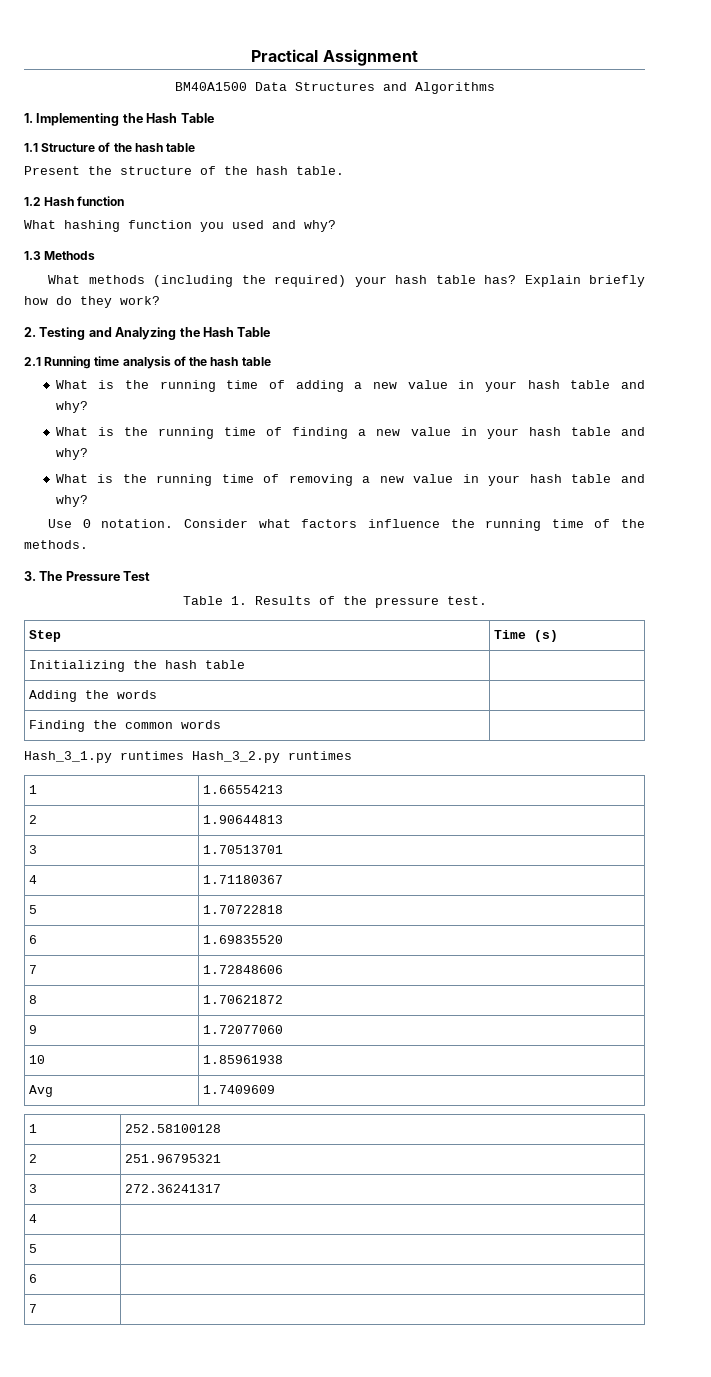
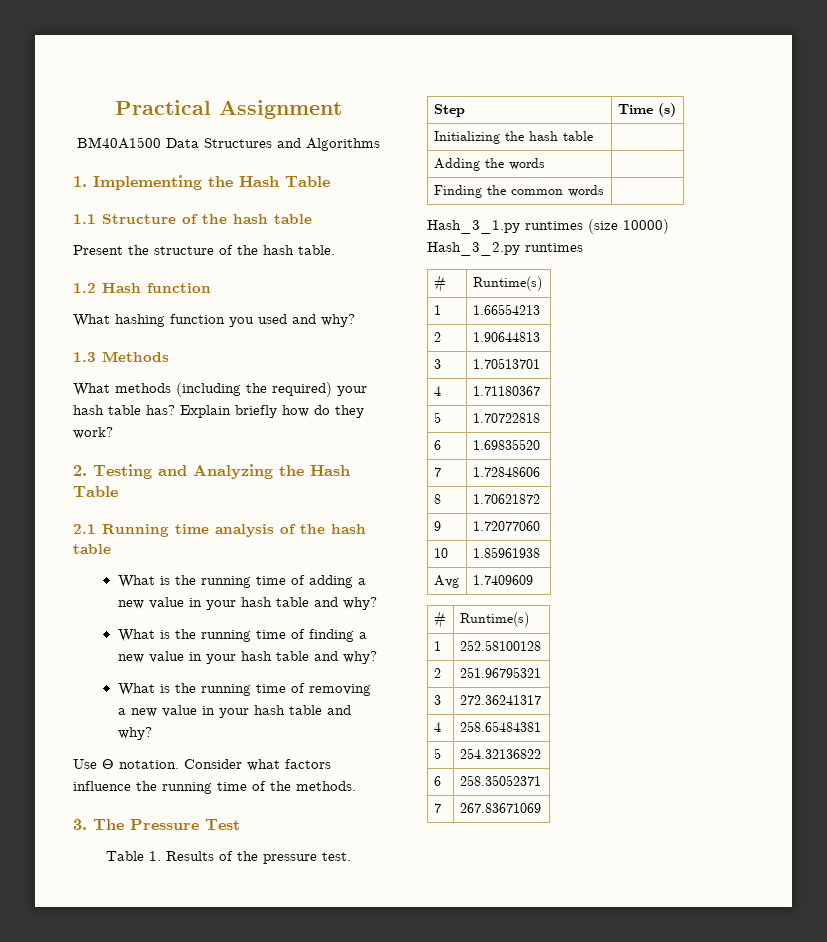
- Hash_3_1.py runtimes Hash_3_2.py runtimes
+ Hash_3_1.py runtimes (size 10000) Hash_3_2.py runtimes
+ # | Runtime(s)
  Avg | 1.7409609
+ # | Runtime(s)
  3 | 272.36241317
- 4 |
- 5 |
- 6 |
- 7 |
+ 4 | 258.65484381
+ 5 | 254.32136822
+ 6 | 258.35052371
+ 7 | 267.83671069

